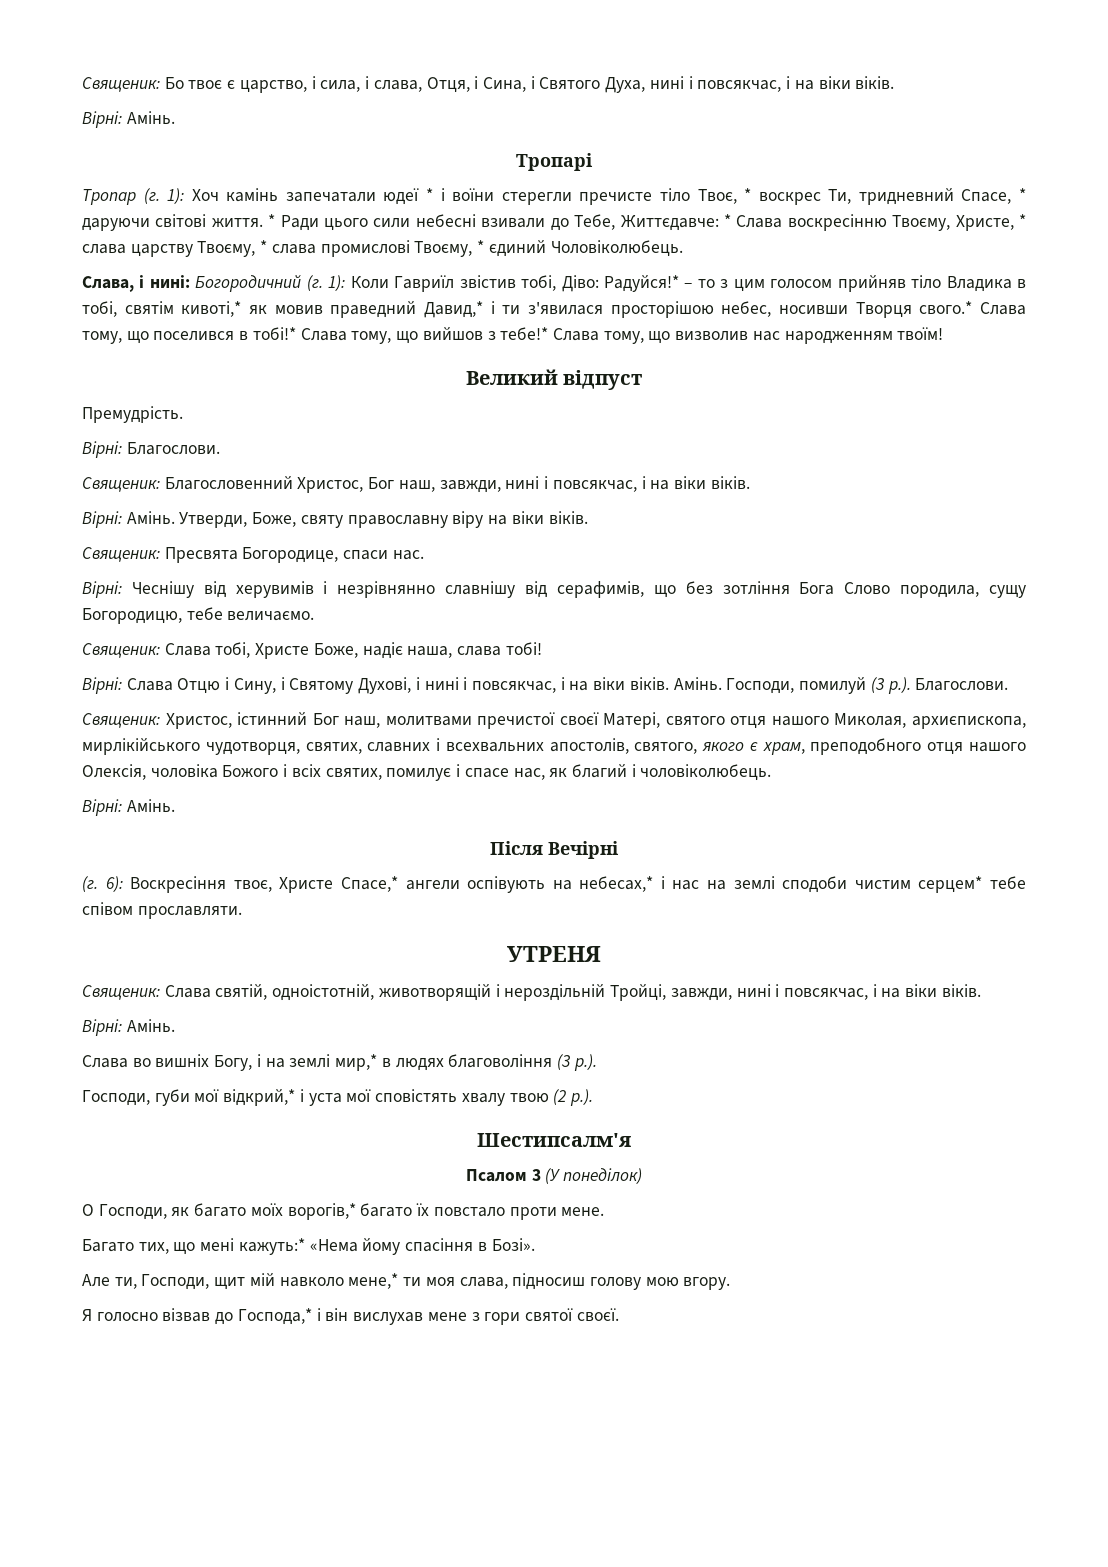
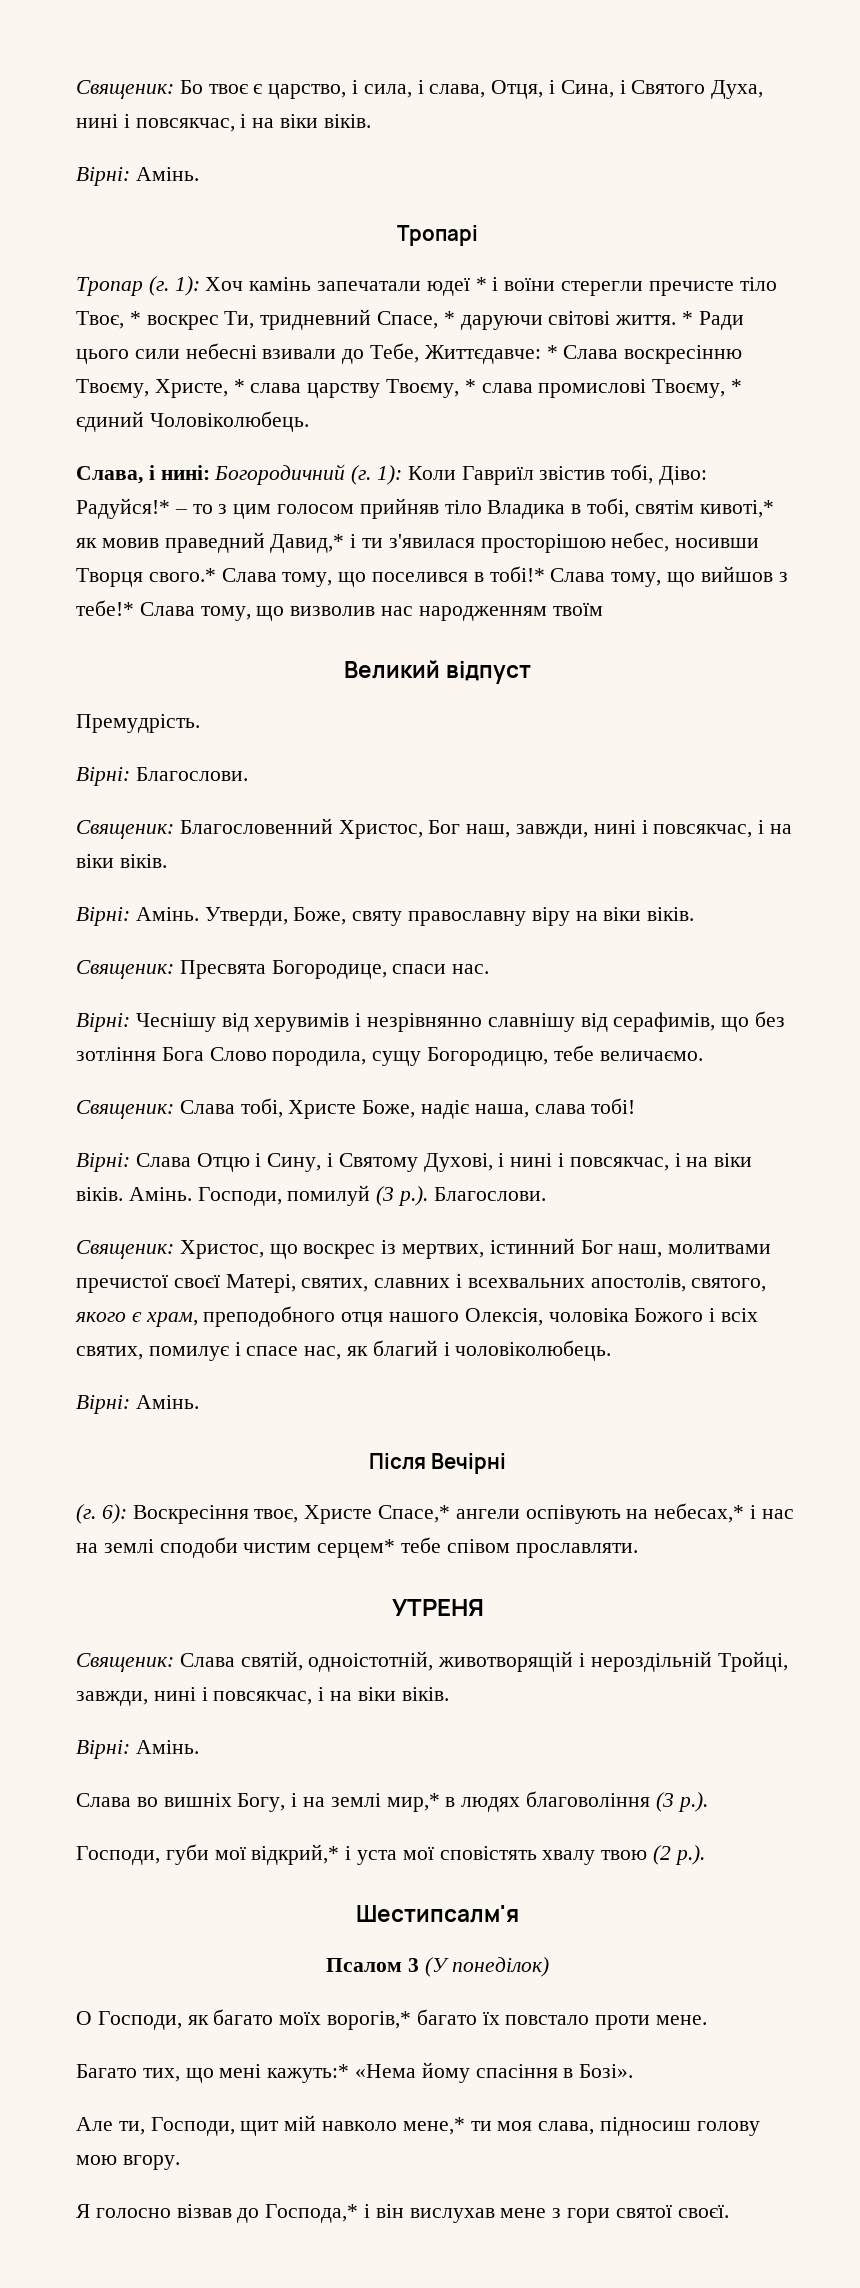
- Слава, і нині: Богородичний (г. 1): Коли Гавриїл звістив тобі, Діво: Радуйся!* – то з цим голосом прийняв тіло Владика в тобі, святім кивоті,* як мовив праведний Давид,* і ти з'явилася просторішою небес, носивши Творця свого.* Слава тому, що поселився в тобі!* Слава тому, що вийшов з тебе!* Слава тому, що визволив нас народженням твоїм!
+ Слава, і нині: Богородичний (г. 1): Коли Гавриїл звістив тобі, Діво: Радуйся!* – то з цим голосом прийняв тіло Владика в тобі, святім кивоті,* як мовив праведний Давид,* і ти з'явилася просторішою небес, носивши Творця свого.* Слава тому, що поселився в тобі!* Слава тому, що вийшов з тебе!* Слава тому, що визволив нас народженням твоїм
- Священик: Христос, істинний Бог наш, молитвами пречистої своєї Матері, святого отця нашого Миколая, архиєпископа, мирлікійського чудотворця, святих, славних і всехвальних апостолів, святого, якого є храм, преподобного отця нашого Олексія, чоловіка Божого і всіх святих, помилує і спасе нас, як благий і чоловіколюбець.
+ Священик: Христос, що воскрес із мертвих, істинний Бог наш, молитвами пречистої своєї Матері, святих, славних і всехвальних апостолів, святого, якого є храм, преподобного отця нашого Олексія, чоловіка Божого і всіх святих, помилує і спасе нас, як благий і чоловіколюбець.

